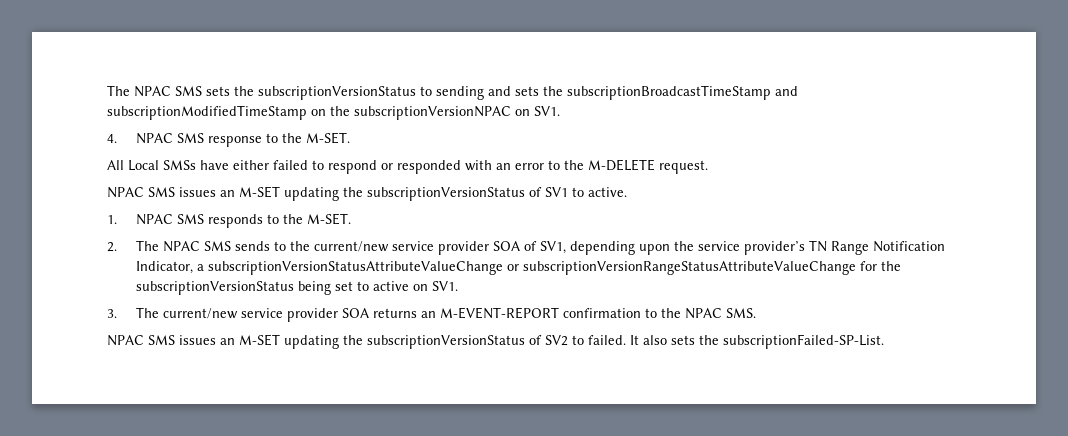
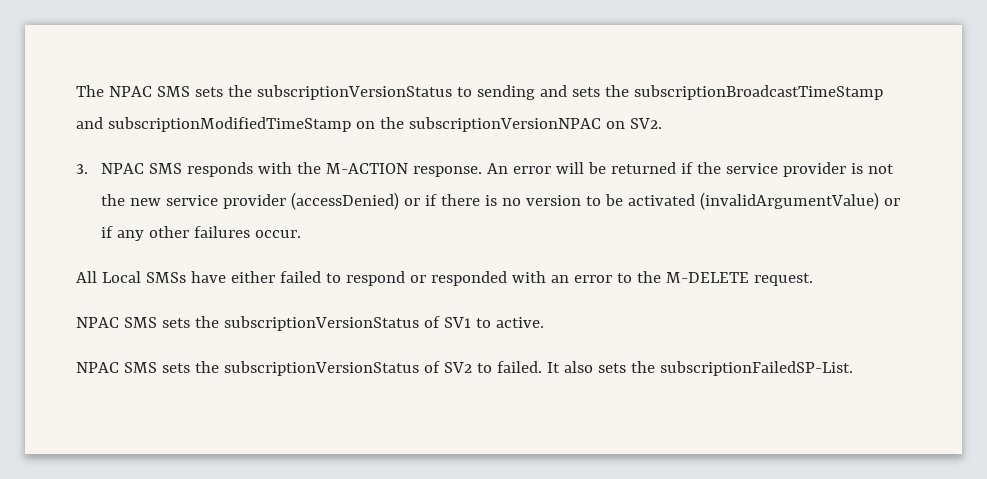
- The NPAC SMS sets the subscriptionVersionStatus to sending and sets the subscriptionBroadcastTimeStamp and subscriptionModifiedTimeStamp on the subscriptionVersionNPAC on SV1.
- 4. NPAC SMS response to the M-SET.
+ The NPAC SMS sets the subscriptionVersionStatus to sending and sets the subscriptionBroadcastTimeStamp and subscriptionModifiedTimeStamp on the subscriptionVersionNPAC on SV2.
+ 3. NPAC SMS responds with the M-ACTION response. An error will be returned if the service provider is not the new service provider (accessDenied) or if there is no version to be activated (invalidArgumentValue) or if any other failures occur.
- NPAC SMS issues an M-SET updating the subscriptionVersionStatus of SV1 to active.
+ NPAC SMS sets the subscriptionVersionStatus of SV1 to active.
- 1. NPAC SMS responds to the M-SET.
- 2. The NPAC SMS sends to the current/new service provider SOA of SV1, depending upon the service provider’s TN Range Notification Indicator, a subscriptionVersionStatusAttributeValueChange or subscriptionVersionRangeStatusAttributeValueChange for the subscriptionVersionStatus being set to active on SV1.
- 3. The current/new service provider SOA returns an M-EVENT-REPORT confirmation to the NPAC SMS.
- NPAC SMS issues an M-SET updating the subscriptionVersionStatus of SV2 to failed.
+ NPAC SMS sets the subscriptionVersionStatus of SV2 to failed.
- It also sets the subscriptionFailed-SP-List.
+ It also sets the subscriptionFailedSP-List.

